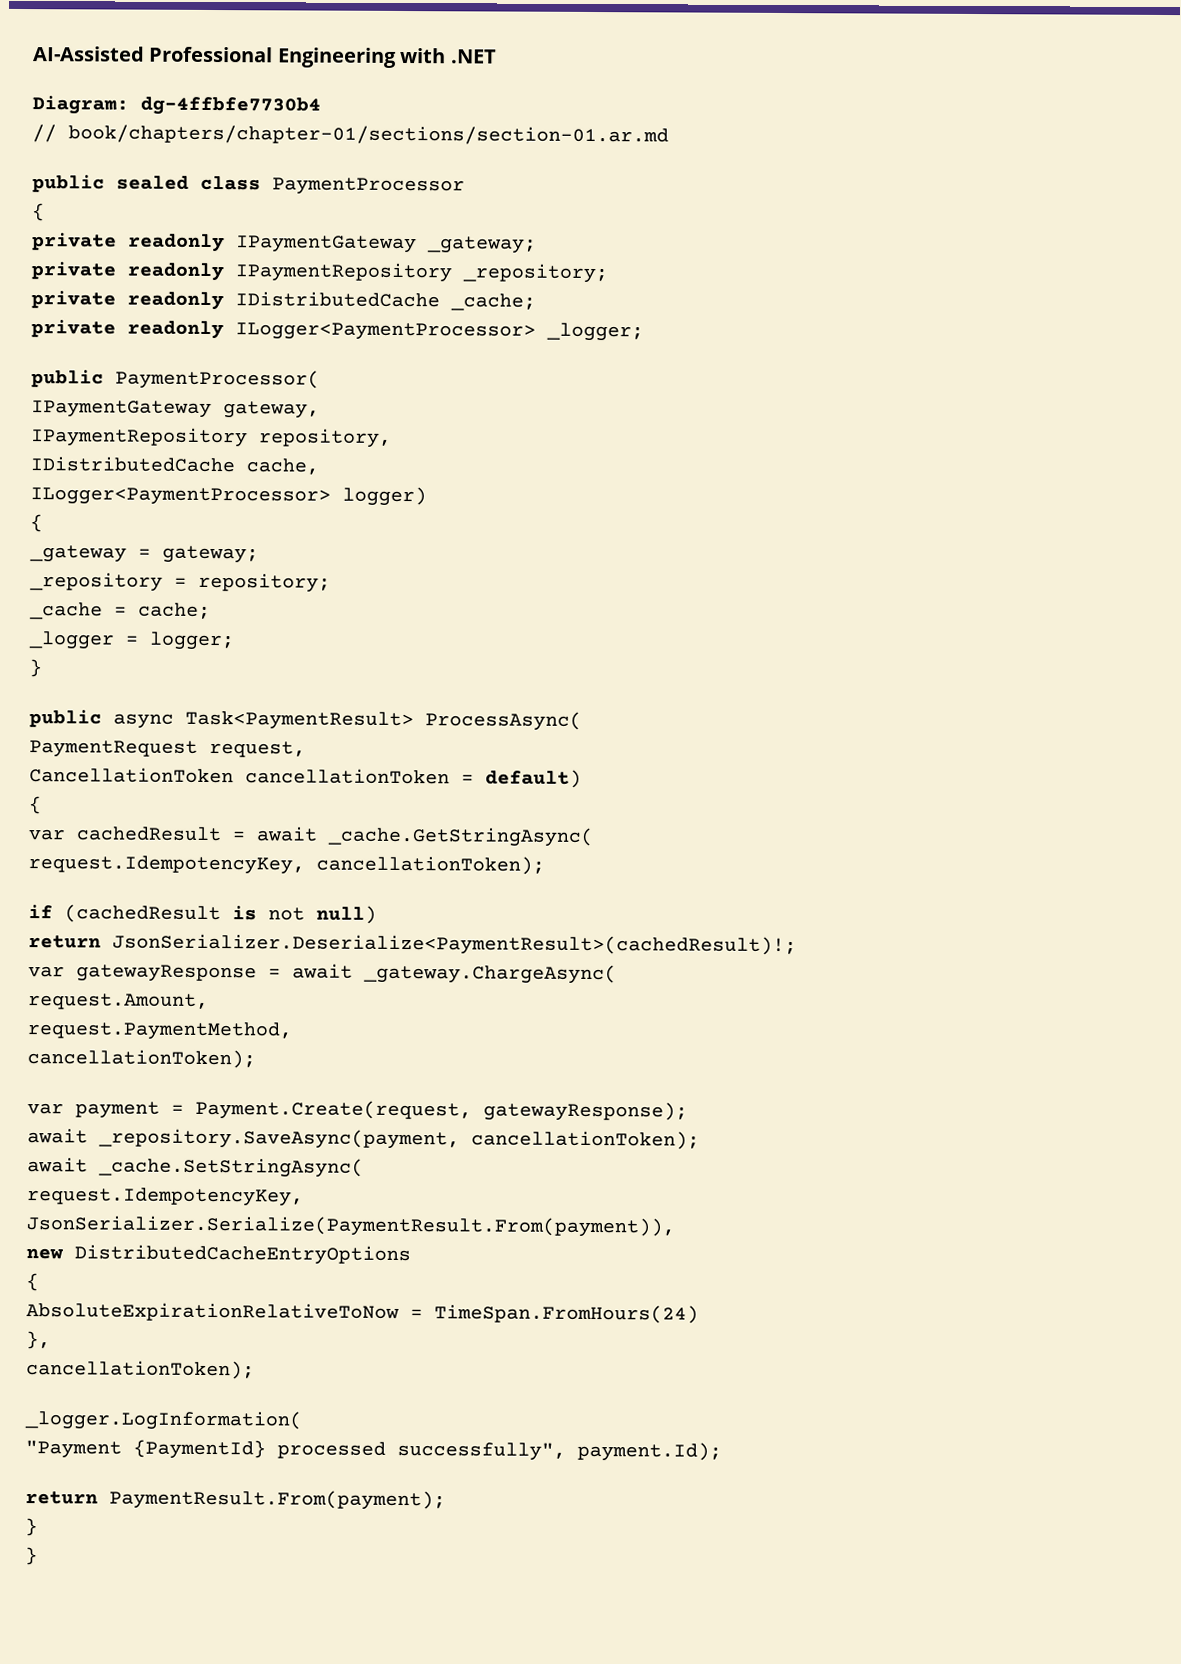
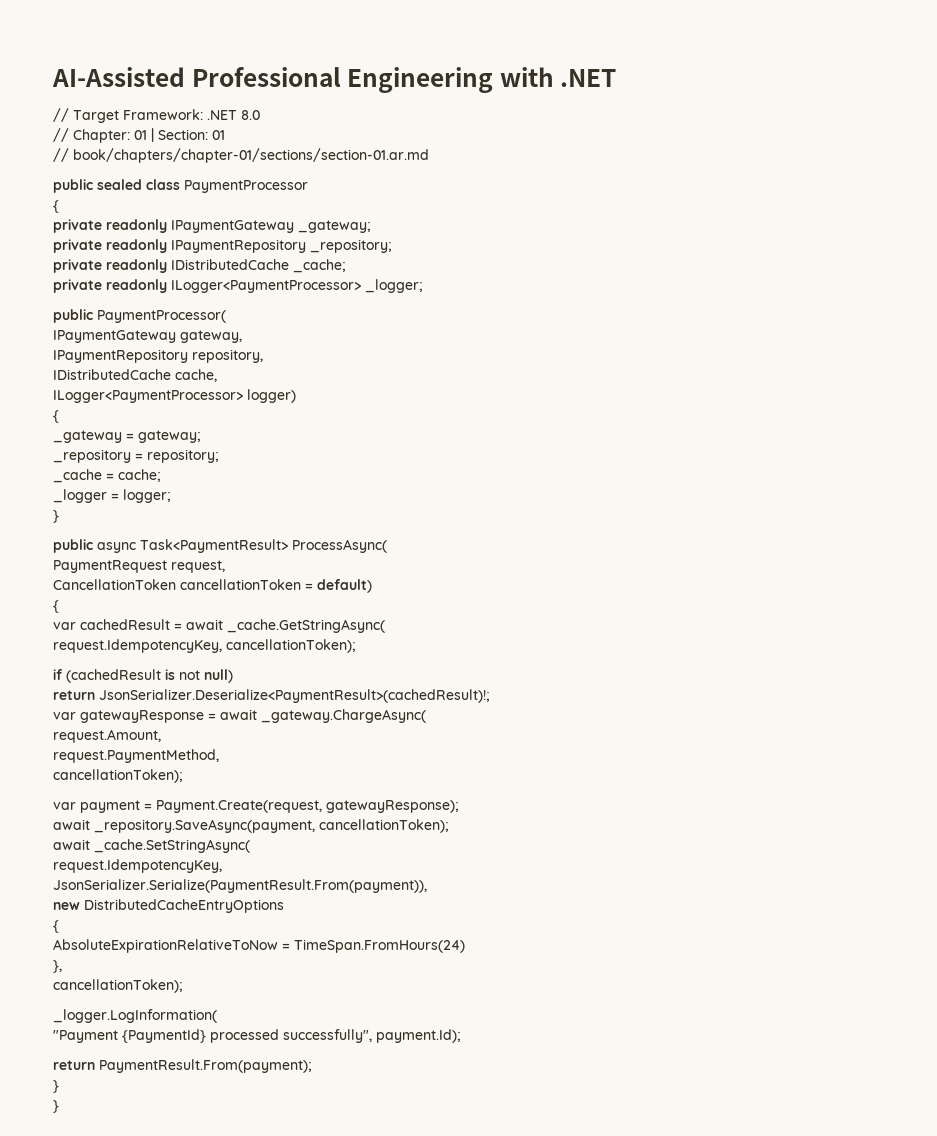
- Diagram: dg-4ffbfe7730b4
+ // Target Framework: .NET 8.0
+ // Chapter: 01 | Section: 01

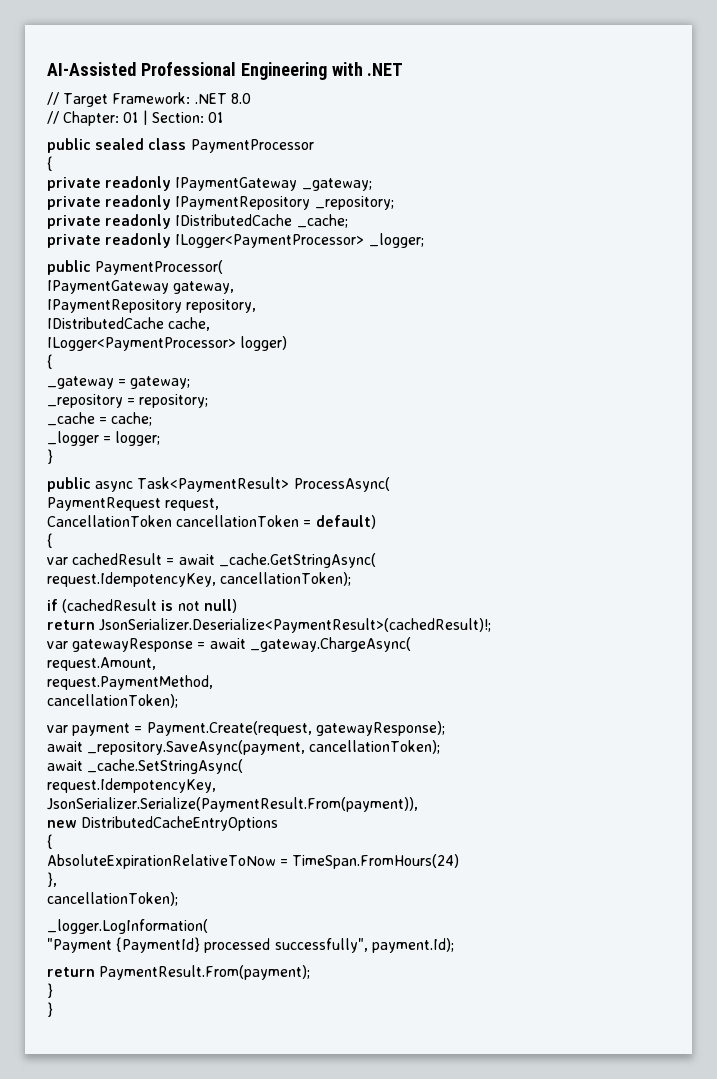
- // book/chapters/chapter-01/sections/section-01.ar.md

